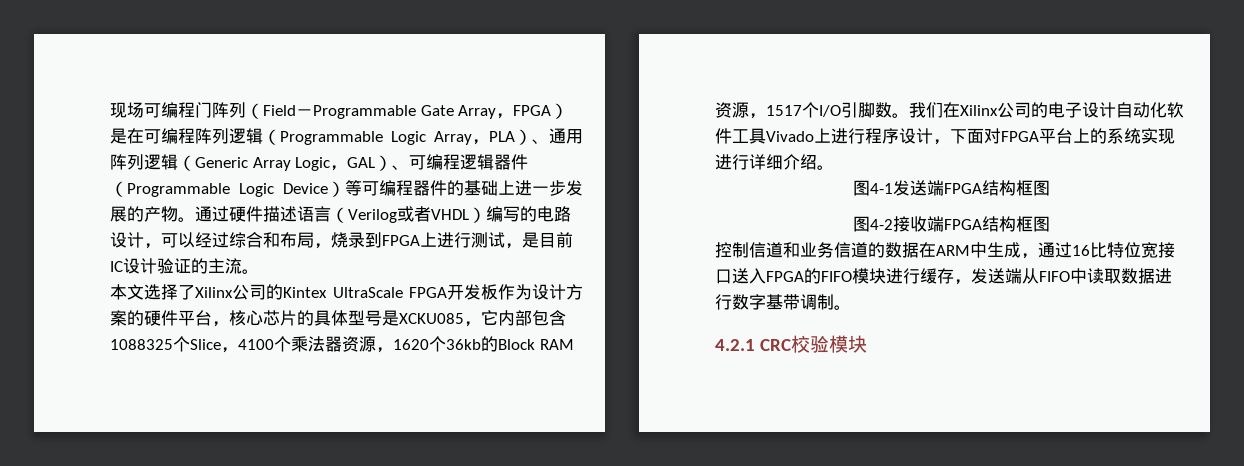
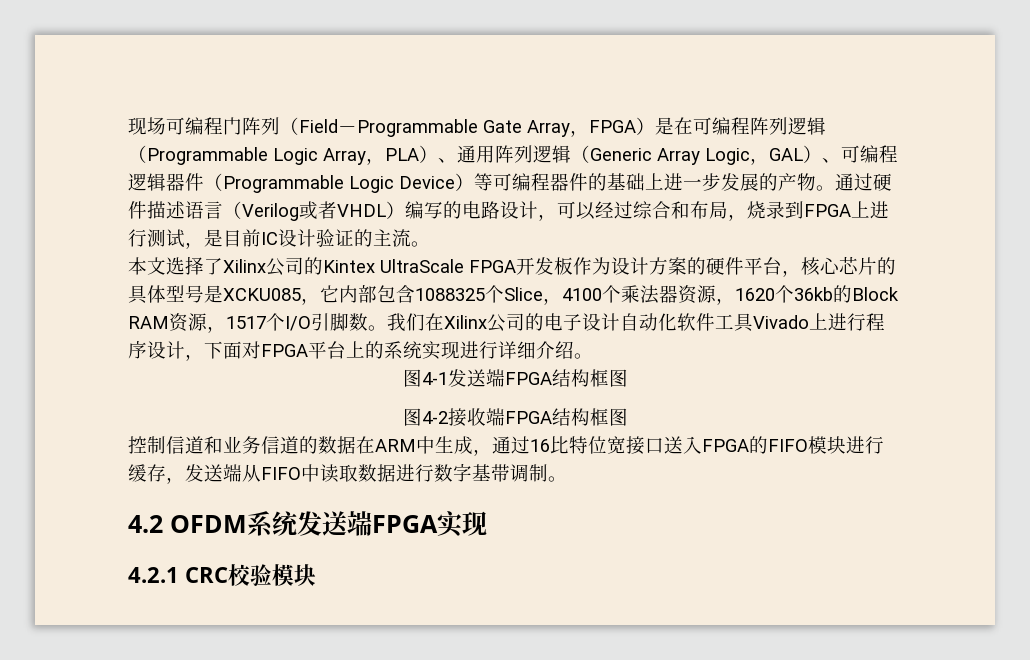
+ 4.2 OFDM系统发送端FPGA实现

